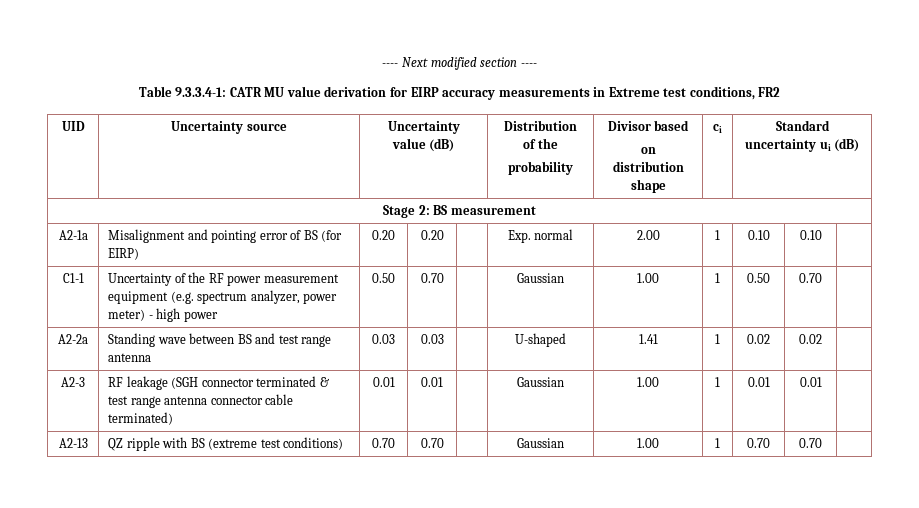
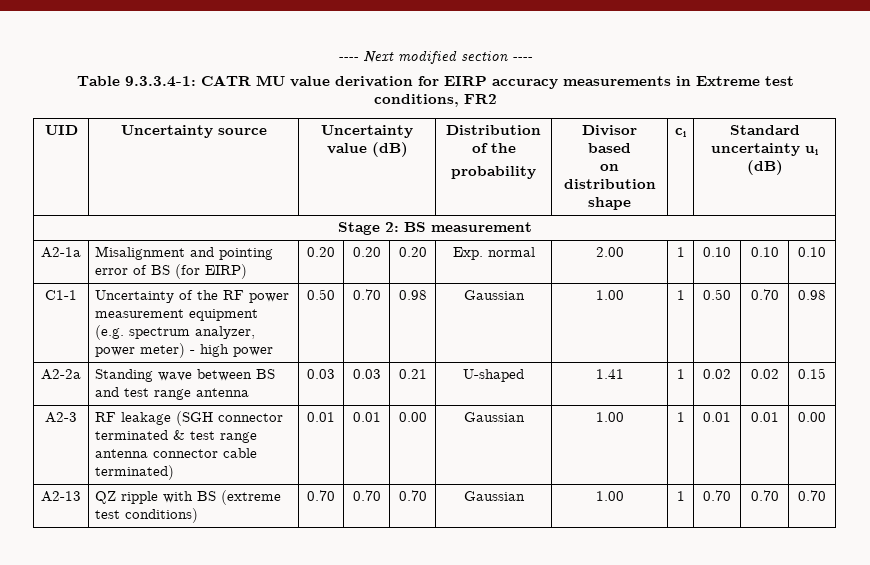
- A2-1a | Misalignment and pointing error of BS (for EIRP) | 0.20 | 0.20 | | Exp. normal | 2.00 | 1 | 0.10 | 0.10 |
+ A2-1a | Misalignment and pointing error of BS (for EIRP) | 0.20 | 0.20 | 0.20 | Exp. normal | 2.00 | 1 | 0.10 | 0.10 | 0.10
- C1-1 | Uncertainty of the RF power measurement equipment (e.g. spectrum analyzer, power meter) - high power | 0.50 | 0.70 | | Gaussian | 1.00 | 1 | 0.50 | 0.70 |
+ C1-1 | Uncertainty of the RF power measurement equipment (e.g. spectrum analyzer, power meter) - high power | 0.50 | 0.70 | 0.98 | Gaussian | 1.00 | 1 | 0.50 | 0.70 | 0.98
- A2-2a | Standing wave between BS and test range antenna | 0.03 | 0.03 | | U-shaped | 1.41 | 1 | 0.02 | 0.02 |
+ A2-2a | Standing wave between BS and test range antenna | 0.03 | 0.03 | 0.21 | U-shaped | 1.41 | 1 | 0.02 | 0.02 | 0.15
- A2-3 | RF leakage (SGH connector terminated & test range antenna connector cable terminated) | 0.01 | 0.01 | | Gaussian | 1.00 | 1 | 0.01 | 0.01 |
+ A2-3 | RF leakage (SGH connector terminated & test range antenna connector cable terminated) | 0.01 | 0.01 | 0.00 | Gaussian | 1.00 | 1 | 0.01 | 0.01 | 0.00
- A2-13 | QZ ripple with BS (extreme test conditions) | 0.70 | 0.70 | | Gaussian | 1.00 | 1 | 0.70 | 0.70 |
+ A2-13 | QZ ripple with BS (extreme test conditions) | 0.70 | 0.70 | 0.70 | Gaussian | 1.00 | 1 | 0.70 | 0.70 | 0.70

